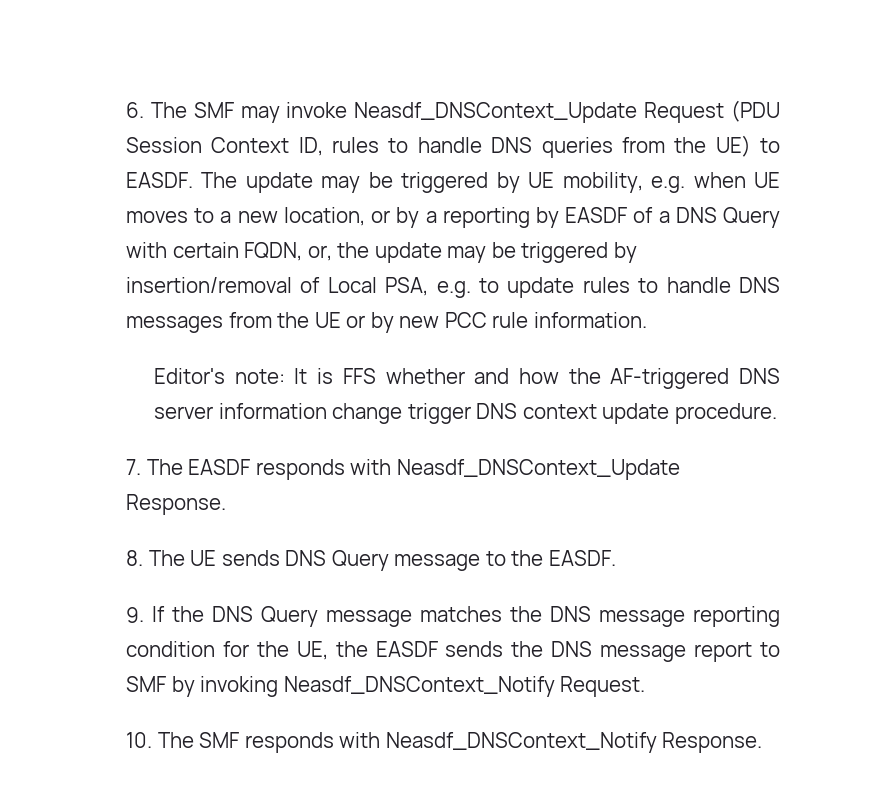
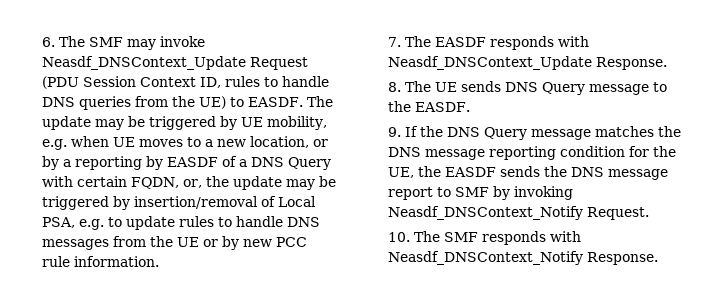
- Editor's note: It is FFS whether and how the AF-triggered DNS server information change trigger DNS context update procedure.

